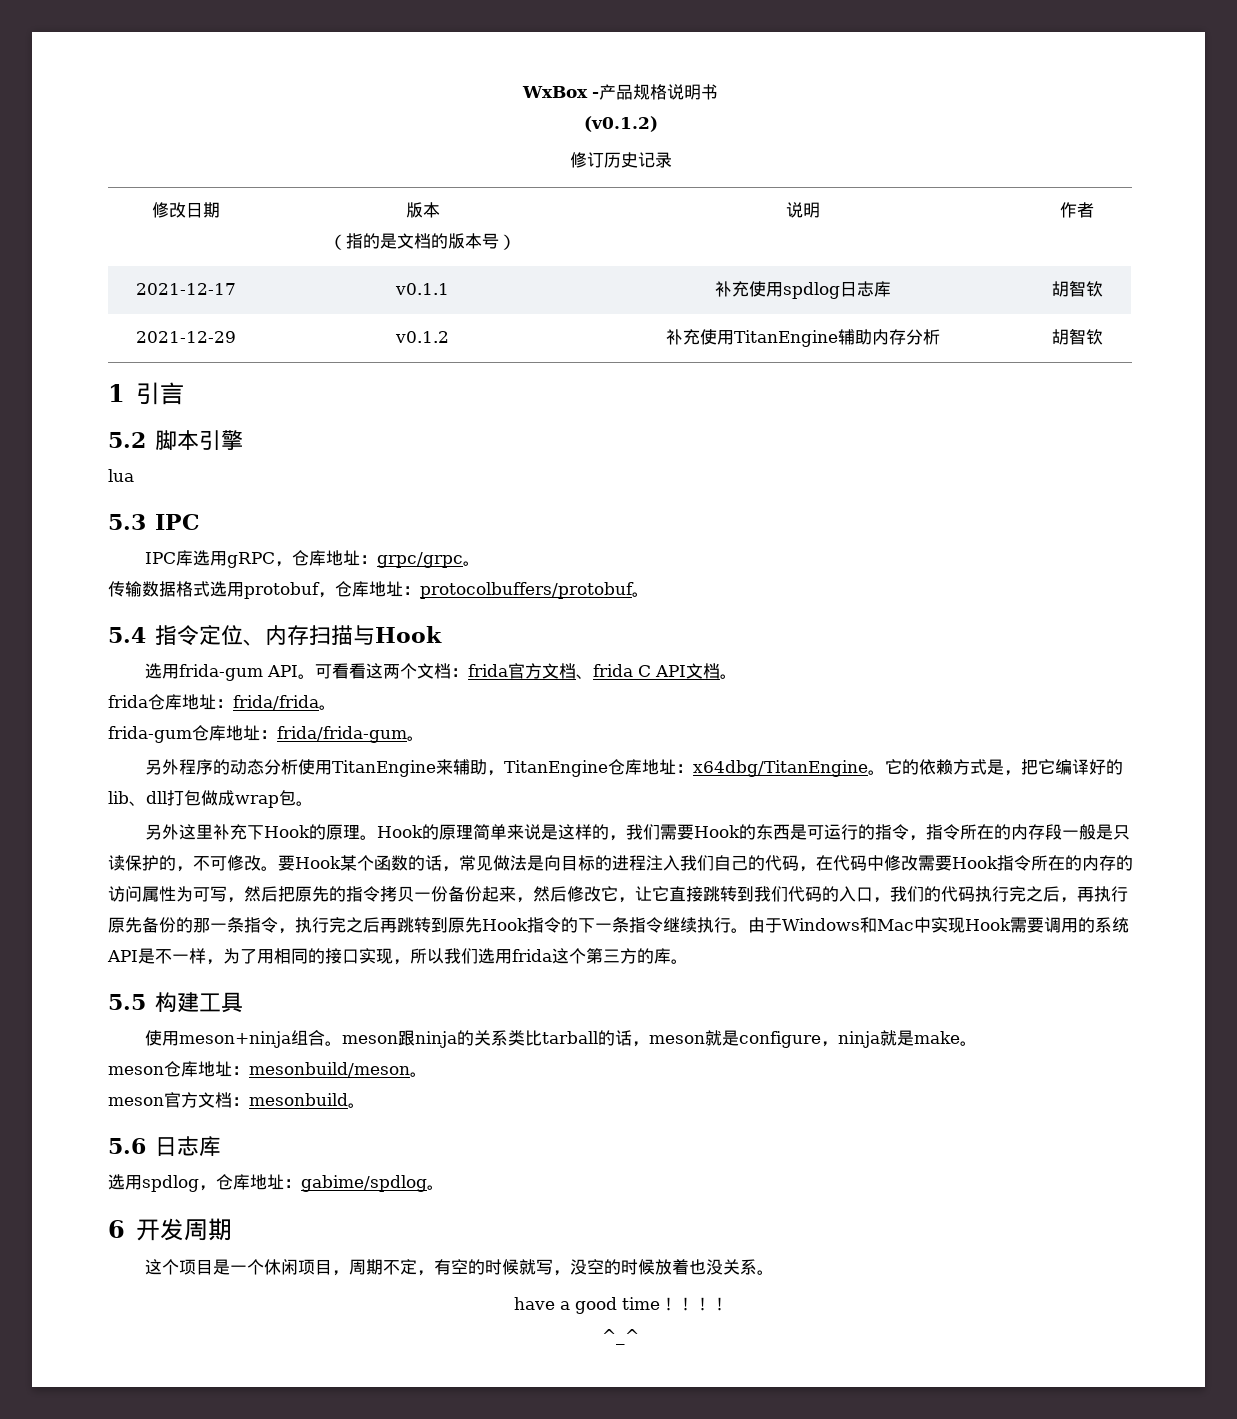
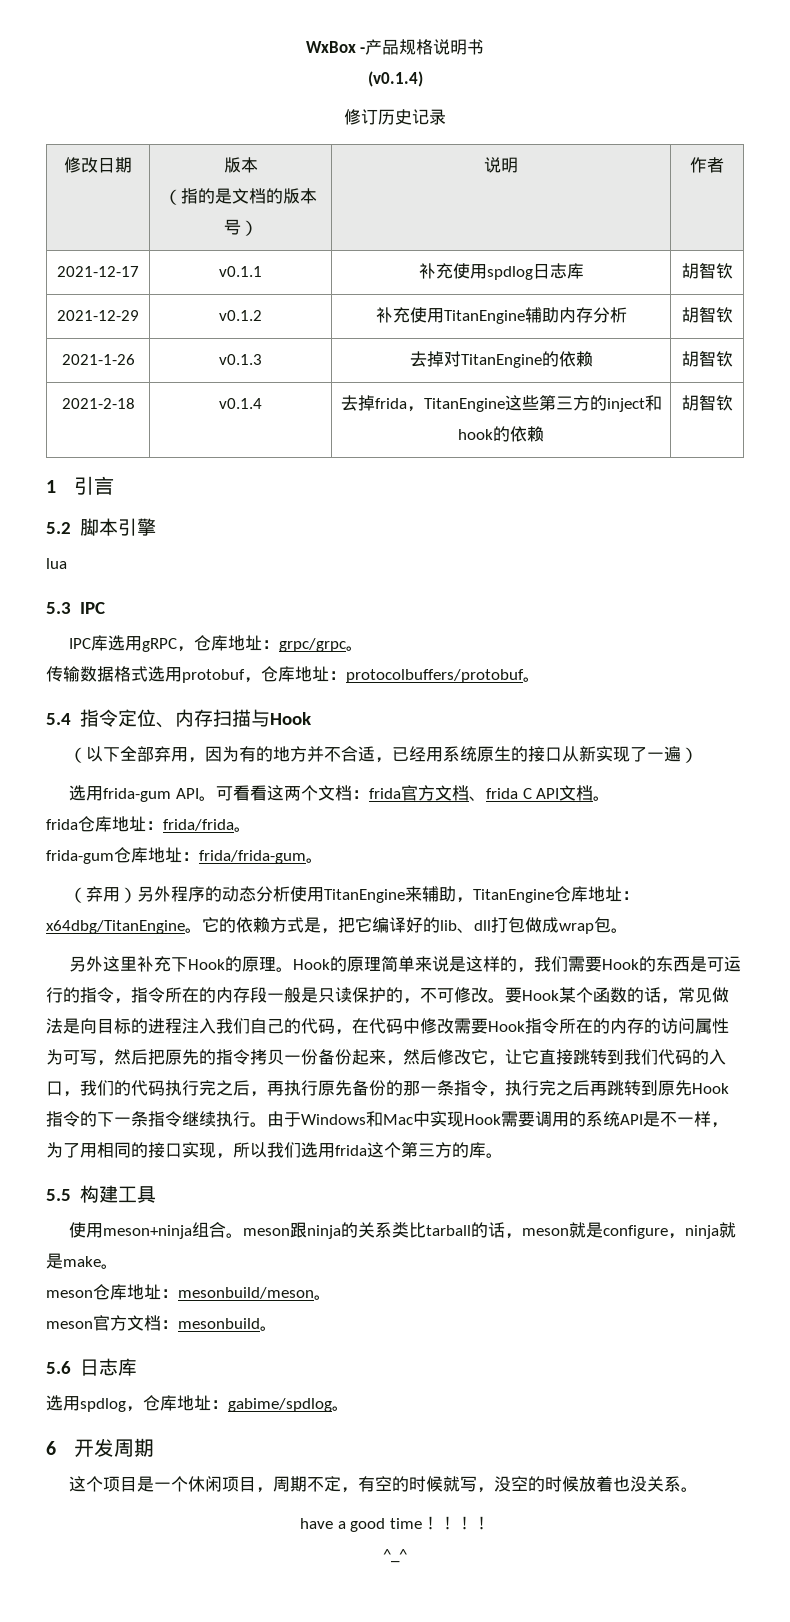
- (v0.1.2)
+ (v0.1.4)
+ 2021-1-26 | v0.1.3 | 去掉对TitanEngine的依赖 | 胡智钦
+ 2021-2-18 | v0.1.4 | 去掉frida，TitanEngine这些第三方的inject和hook的依赖 | 胡智钦
+ （以下全部弃用，因为有的地方并不合适，已经用系统原生的接口从新实现了一遍）
- 另外程序的动态分析使用TitanEngine来辅助，TitanEngine仓库地址：x64dbg/TitanEngine。
+ （弃用）另外程序的动态分析使用TitanEngine来辅助，TitanEngine仓库地址：x64dbg/TitanEngine。

